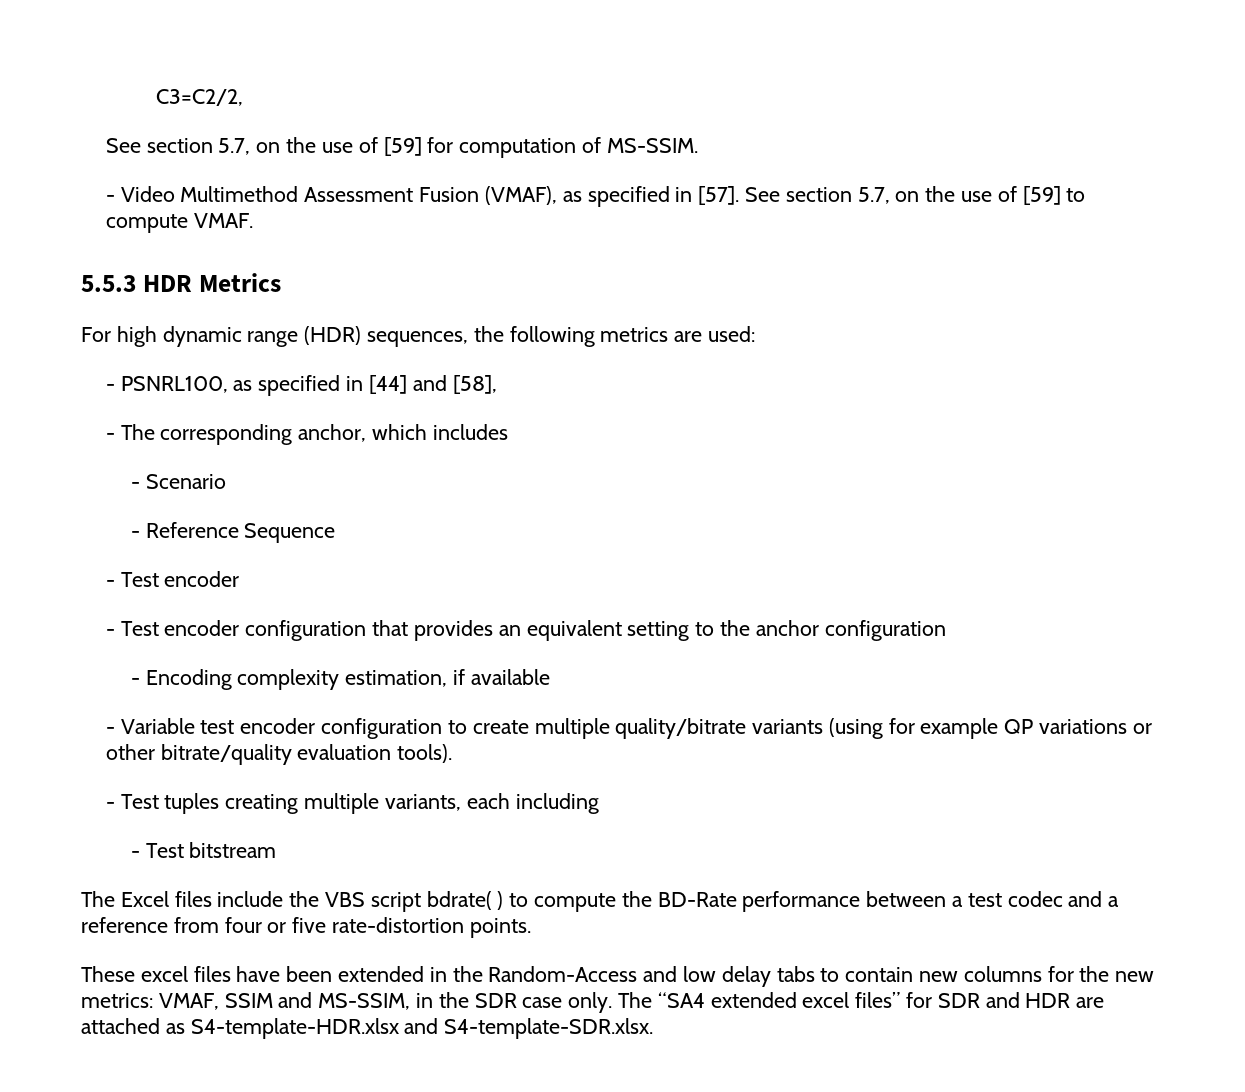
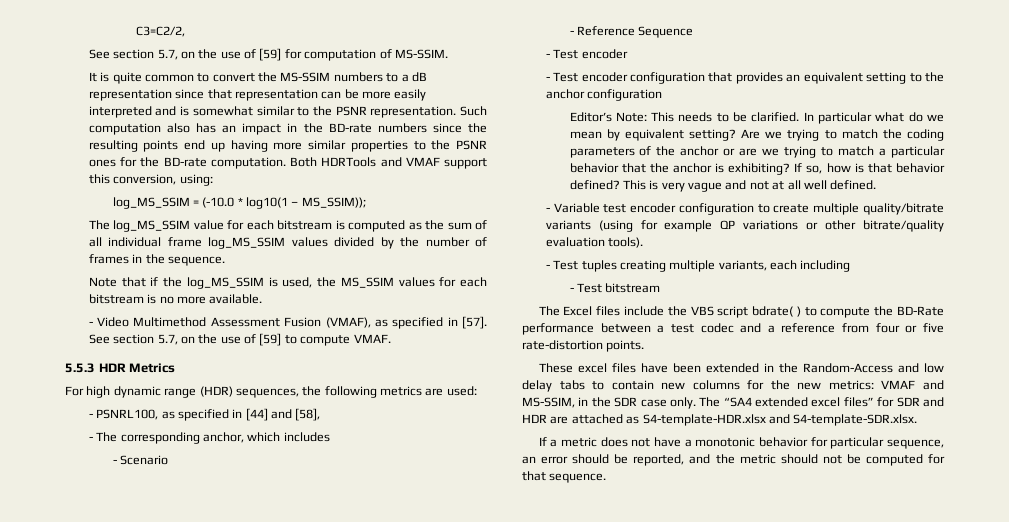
+ It is quite common to convert the MS-SSIM numbers to a dB representation since that representation can be more easily interpreted and is somewhat similar to the PSNR representation. Such computation also has an impact in the BD-rate numbers since the resulting points end up having more similar properties to the PSNR ones for the BD-rate computation. Both HDRTools and VMAF support this conversion, using:
+ log_MS_SSIM = (-10.0 * log10(1 – MS_SSIM));
+ The log_MS_SSIM value for each bitstream is computed as the sum of all individual frame log_MS_SSIM values divided by the number of frames in the sequence.
+ Note that if the log_MS_SSIM is used, the MS_SSIM values for each bitstream is no more available.
- - Encoding complexity estimation, if available
+ Editor’s Note: This needs to be clarified. In particular what do we mean by equivalent setting? Are we trying to match the coding parameters of the anchor or are we trying to match a particular behavior that the anchor is exhibiting? If so, how is that behavior defined? This is very vague and not at all well defined.
- These excel files have been extended in the Random-Access and low delay tabs to contain new columns for the new metrics: VMAF, SSIM and MS-SSIM, in the SDR case only.
+ These excel files have been extended in the Random-Access and low delay tabs to contain new columns for the new metrics: VMAF and MS-SSIM, in the SDR case only.
+ If a metric does not have a monotonic behavior for particular sequence, an error should be reported, and the metric should not be computed for that sequence.

